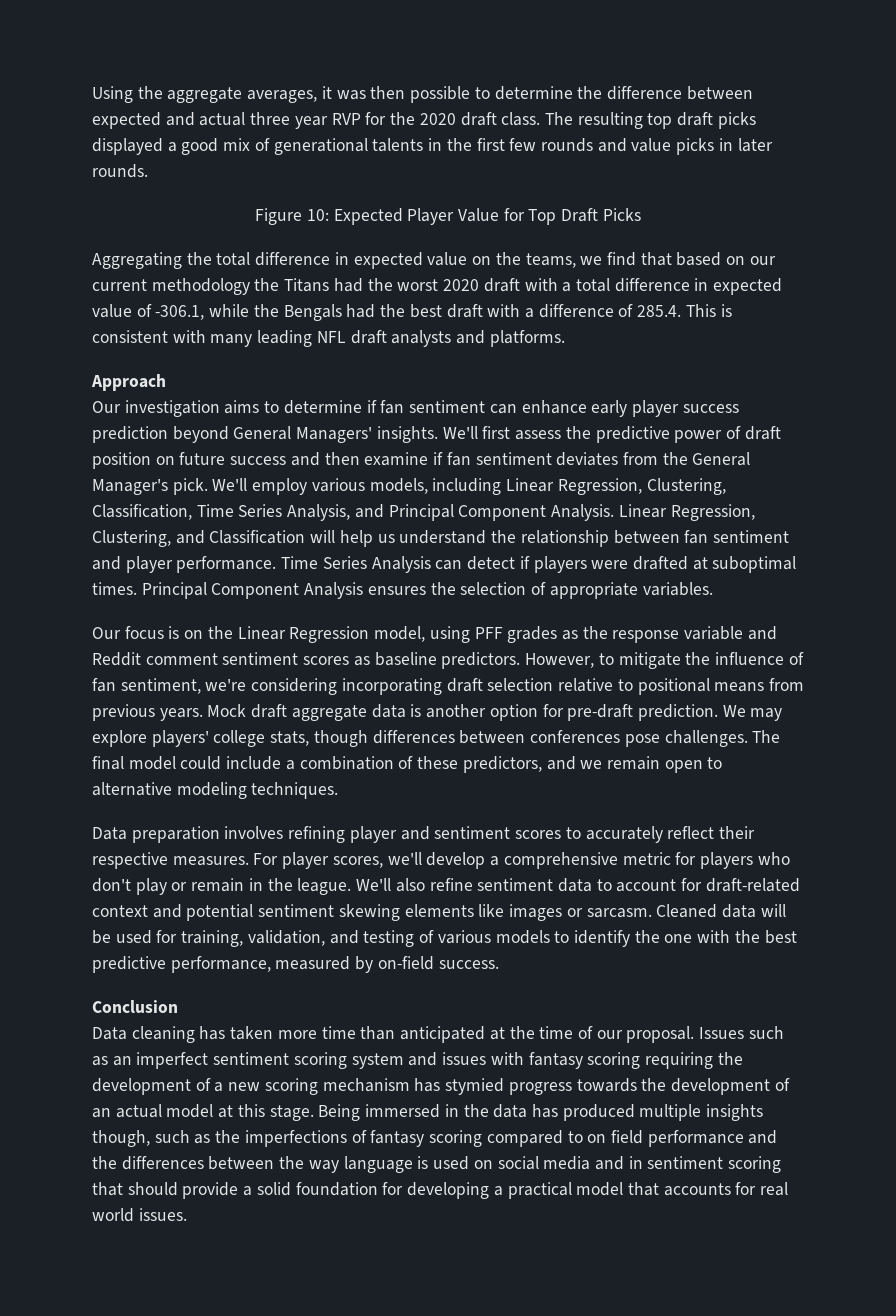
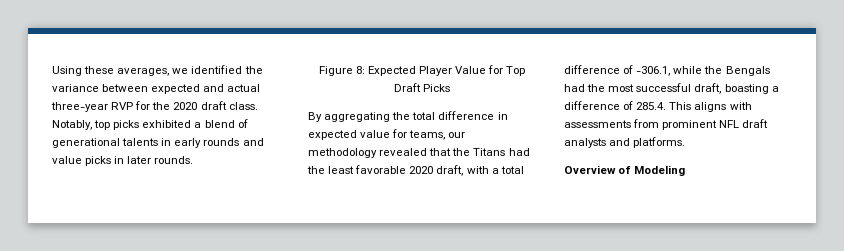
- Using the aggregate averages, it was then possible to determine the difference between expected and actual three year RVP for the 2020 draft class.
+ Using these averages, we identified the variance between expected and actual three-year RVP for the 2020 draft class.
- The resulting top draft picks displayed a good mix of generational talents in the first few rounds and value picks in later rounds.
+ Notably, top picks exhibited a blend of generational talents in early rounds and value picks in later rounds.
- Figure 10: Expected Player Value for Top Draft Picks
+ Figure 8: Expected Player Value for Top Draft Picks
- Aggregating the total difference in expected value on the teams, we find that based on our current methodology the Titans had the worst 2020 draft with a total difference in expected value of -306.1, while the Bengals had the best draft with a difference of 285.4. This is consistent with many leading NFL draft analysts and platforms.
+ By aggregating the total difference in expected value for teams, our methodology revealed that the Titans had the least favorable 2020 draft, with a total difference of -306.1, while the Bengals had the most successful draft, boasting a difference of 285.4. This aligns with assessments from prominent NFL draft analysts and platforms.
- Approach
- Our investigation aims to determine if fan sentiment can enhance early player success prediction beyond General Managers' insights. We'll first assess the predictive power of draft position on future success and then examine if fan sentiment deviates from the General Manager's pick. We'll employ various models, including Linear Regression, Clustering, Classification, Time Series Analysis, and Principal Component Analysis. Linear Regression, Clustering, and Classification will help us understand the relationship between fan sentiment and player performance. Time Series Analysis can detect if players were drafted at suboptimal times. Principal Component Analysis ensures the selection of appropriate variables.
- Our focus is on the Linear Regression model, using PFF grades as the response variable and Reddit comment sentiment scores as baseline predictors. However, to mitigate the influence of fan sentiment, we're considering incorporating draft selection relative to positional means from previous years. Mock draft aggregate data is another option for pre-draft prediction. We may explore players' college stats, though differences between conferences pose challenges. The final model could include a combination of these predictors, and we remain open to alternative modeling techniques.
- Data preparation involves refining player and sentiment scores to accurately reflect their respective measures. For player scores, we'll develop a comprehensive metric for players who don't play or remain in the league. We'll also refine sentiment data to account for draft-related context and potential sentiment skewing elements like images or sarcasm. Cleaned data will be used for training, validation, and testing of various models to identify the one with the best predictive performance, measured by on-field success.
- Conclusion
- Data cleaning has taken more time than anticipated at the time of our proposal. Issues such as an imperfect sentiment scoring system and issues with fantasy scoring requiring the development of a new scoring mechanism has stymied progress towards the development of an actual model at this stage. Being immersed in the data has produced multiple insights though, such as the imperfections of fantasy scoring compared to on field performance and the differences between the way language is used on social media and in sentiment scoring that should provide a solid foundation for developing a practical model that accounts for real world issues.
+ Overview of Modeling

